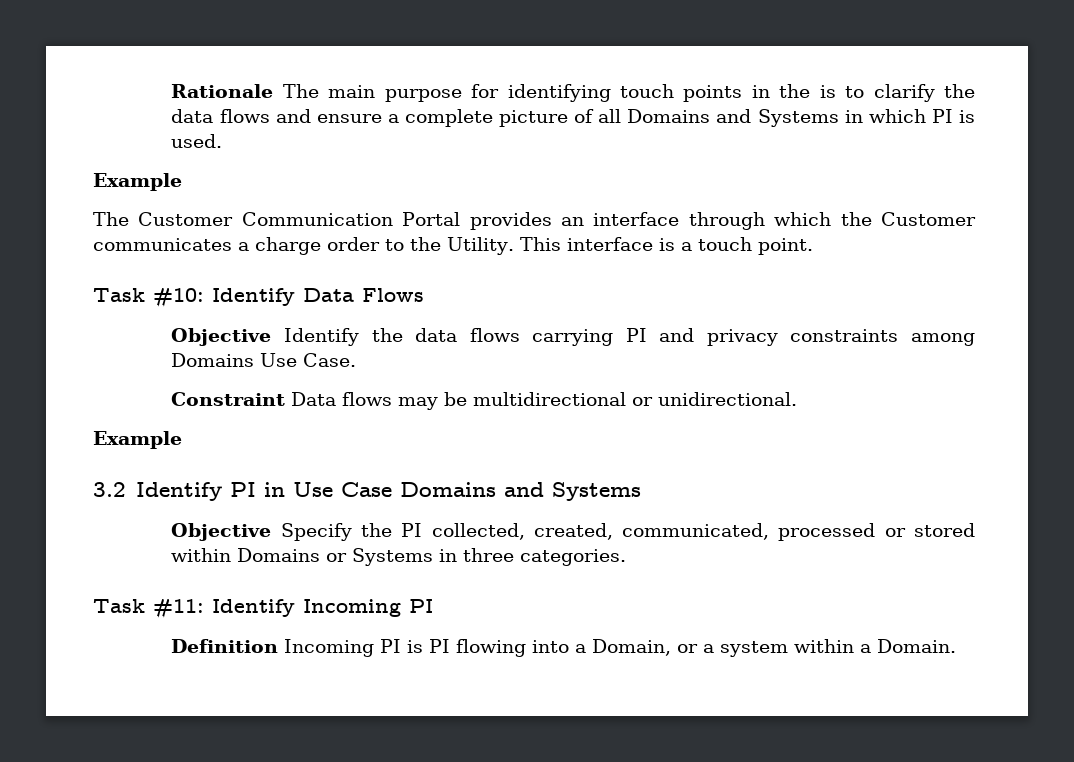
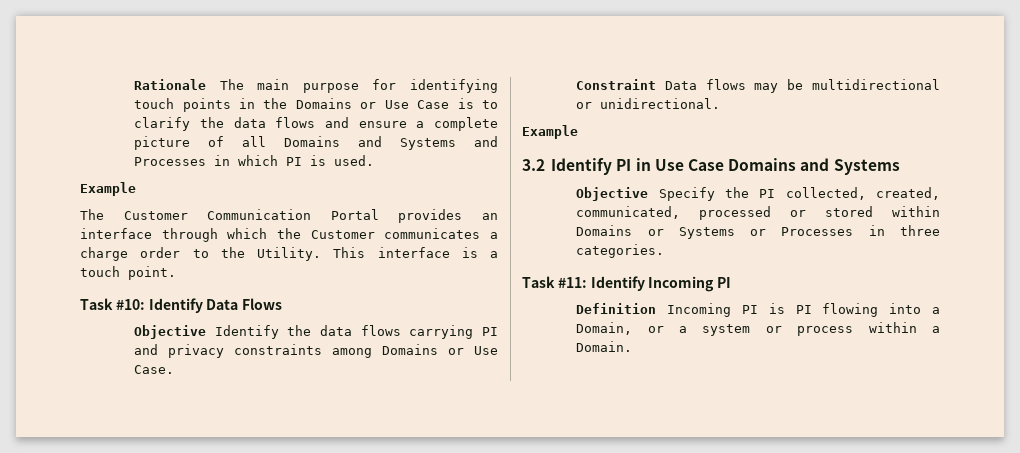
- Rationale The main purpose for identifying touch points in the is to clarify the data flows and ensure a complete picture of all Domains and Systems in which PI is used.
+ Rationale The main purpose for identifying touch points in the Domains or Use Case is to clarify the data flows and ensure a complete picture of all Domains and Systems and Processes in which PI is used.
- Objective Identify the data flows carrying PI and privacy constraints among Domains Use Case.
+ Objective Identify the data flows carrying PI and privacy constraints among Domains or Use Case.
- Objective Specify the PI collected, created, communicated, processed or stored within Domains or Systems in three categories.
+ Objective Specify the PI collected, created, communicated, processed or stored within Domains or Systems or Processes in three categories.
- Definition Incoming PI is PI flowing into a Domain, or a system within a Domain.
+ Definition Incoming PI is PI flowing into a Domain, or a system or process within a Domain.

